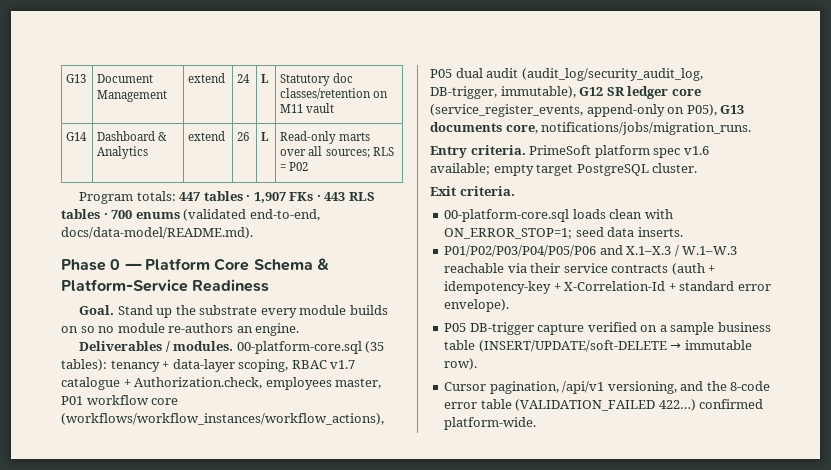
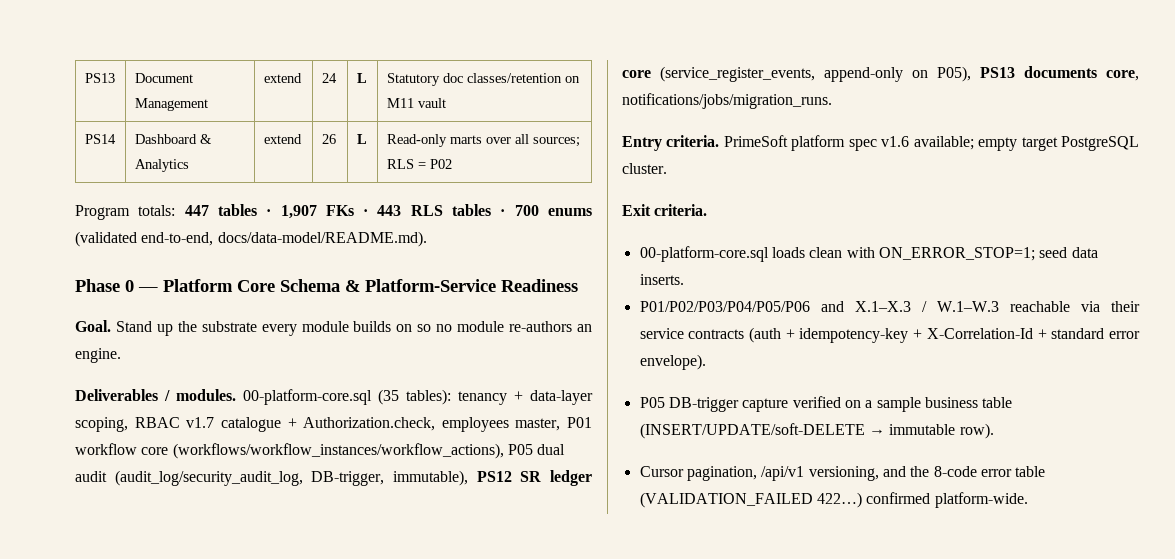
- G13 | Document Management | extend | 24 | L | Statutory doc classes/retention on M11 vault
+ PS13 | Document Management | extend | 24 | L | Statutory doc classes/retention on M11 vault
- G14 | Dashboard & Analytics | extend | 26 | L | Read-only marts over all sources; RLS = P02
+ PS14 | Dashboard & Analytics | extend | 26 | L | Read-only marts over all sources; RLS = P02
- 00-platform-core.sql (35 tables): tenancy + data-layer scoping, RBAC v1.7 catalogue + Authorization.check, employees master, P01 workflow core (workflows/workflow_instances/workflow_actions), P05 dual audit (audit_log/security_audit_log, DB-trigger, immutable), G12 SR ledger core (service_register_events, append-only on P05), G13 documents core, notifications/jobs/migration_runs.
+ 00-platform-core.sql (35 tables): tenancy + data-layer scoping, RBAC v1.7 catalogue + Authorization.check, employees master, P01 workflow core (workflows/workflow_instances/workflow_actions), P05 dual audit (audit_log/security_audit_log, DB-trigger, immutable), PS12 SR ledger core (service_register_events, append-only on P05), PS13 documents core, notifications/jobs/migration_runs.

